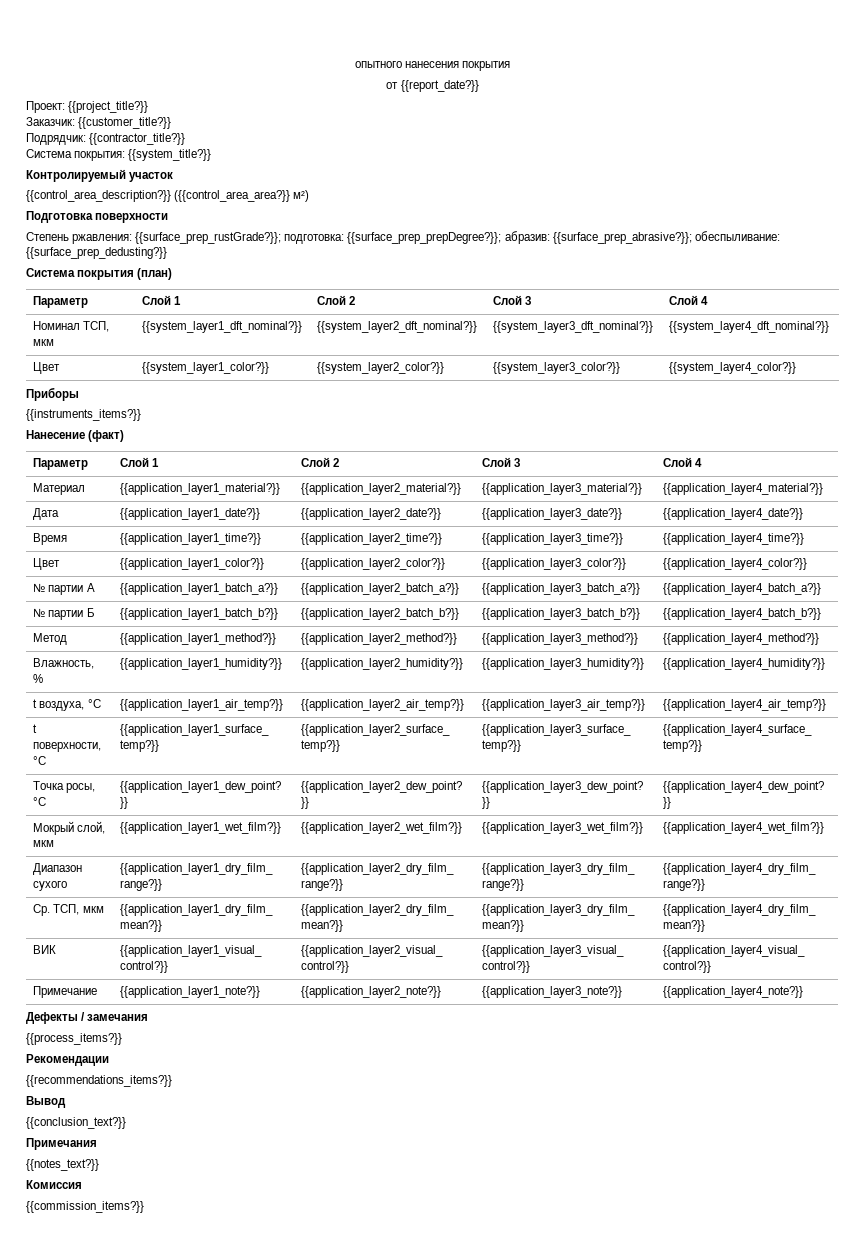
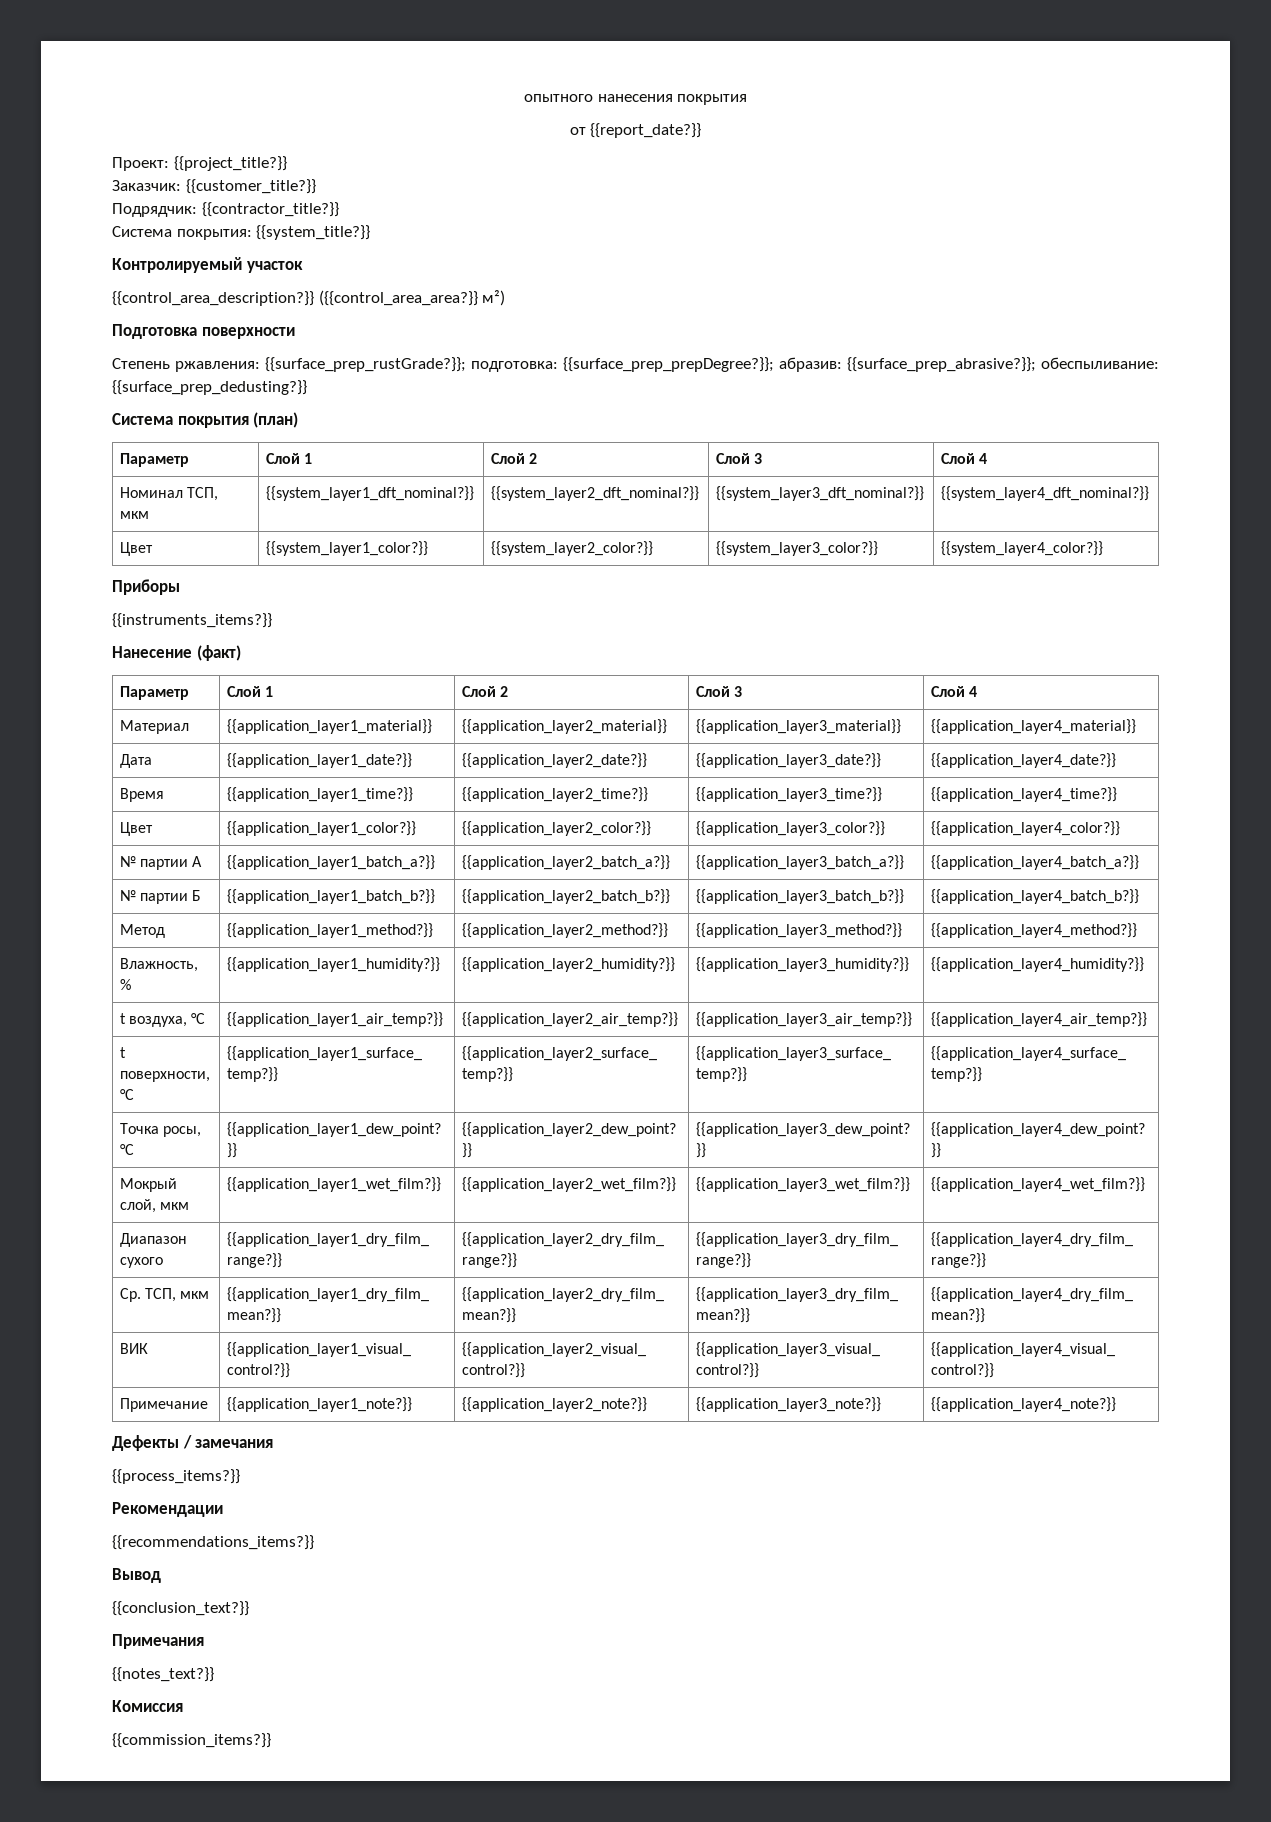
- Материал | {{application_layer1_material?}} | {{application_layer2_material?}} | {{application_layer3_material?}} | {{application_layer4_material?}}
+ Материал | {{application_layer1_material}} | {{application_layer2_material}} | {{application_layer3_material}} | {{application_layer4_material}}

